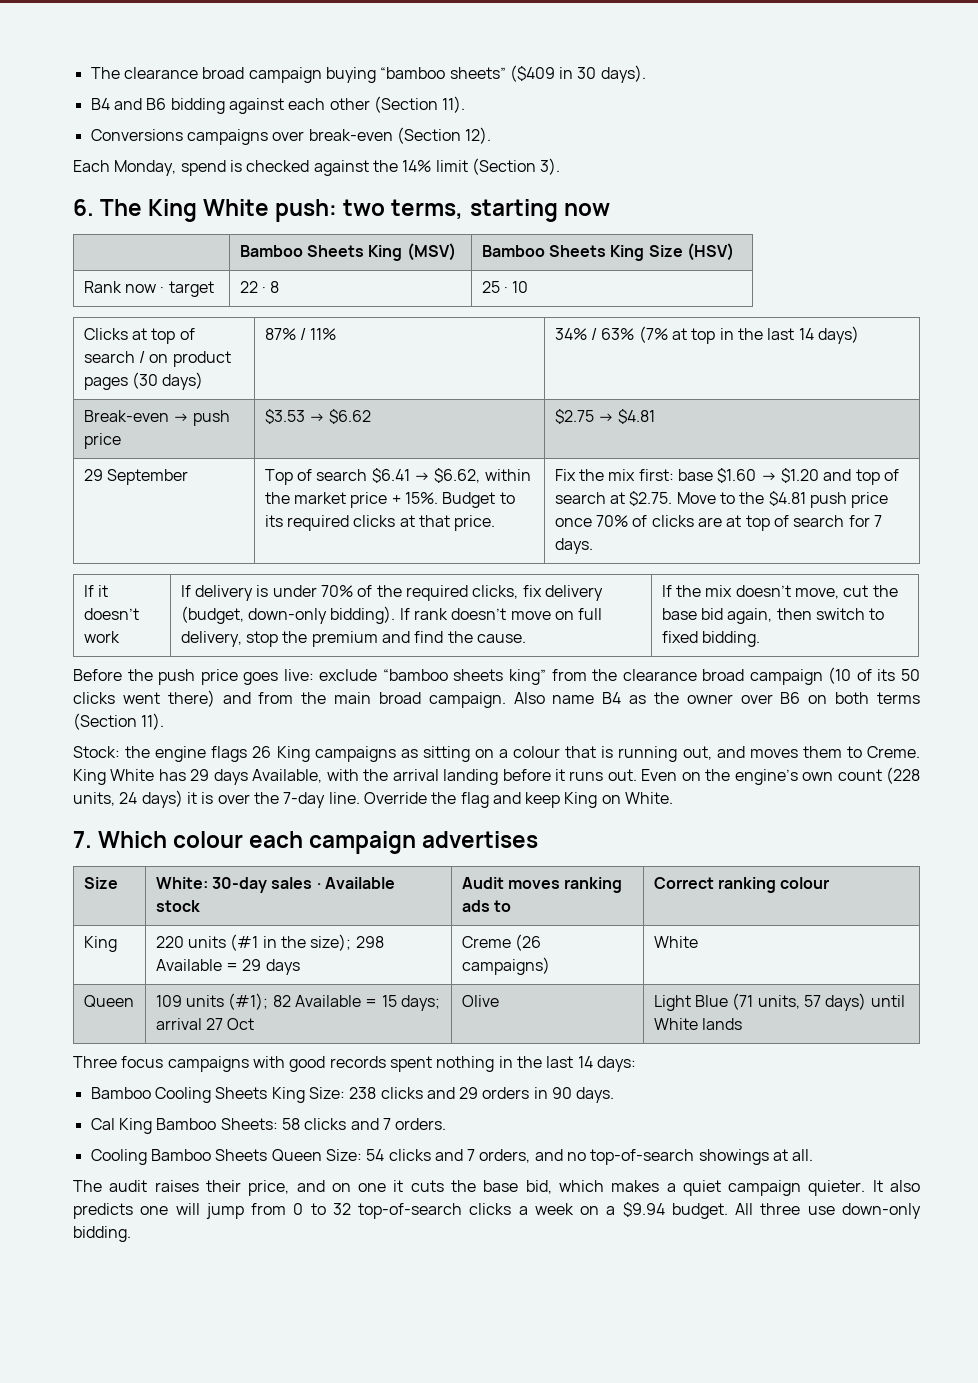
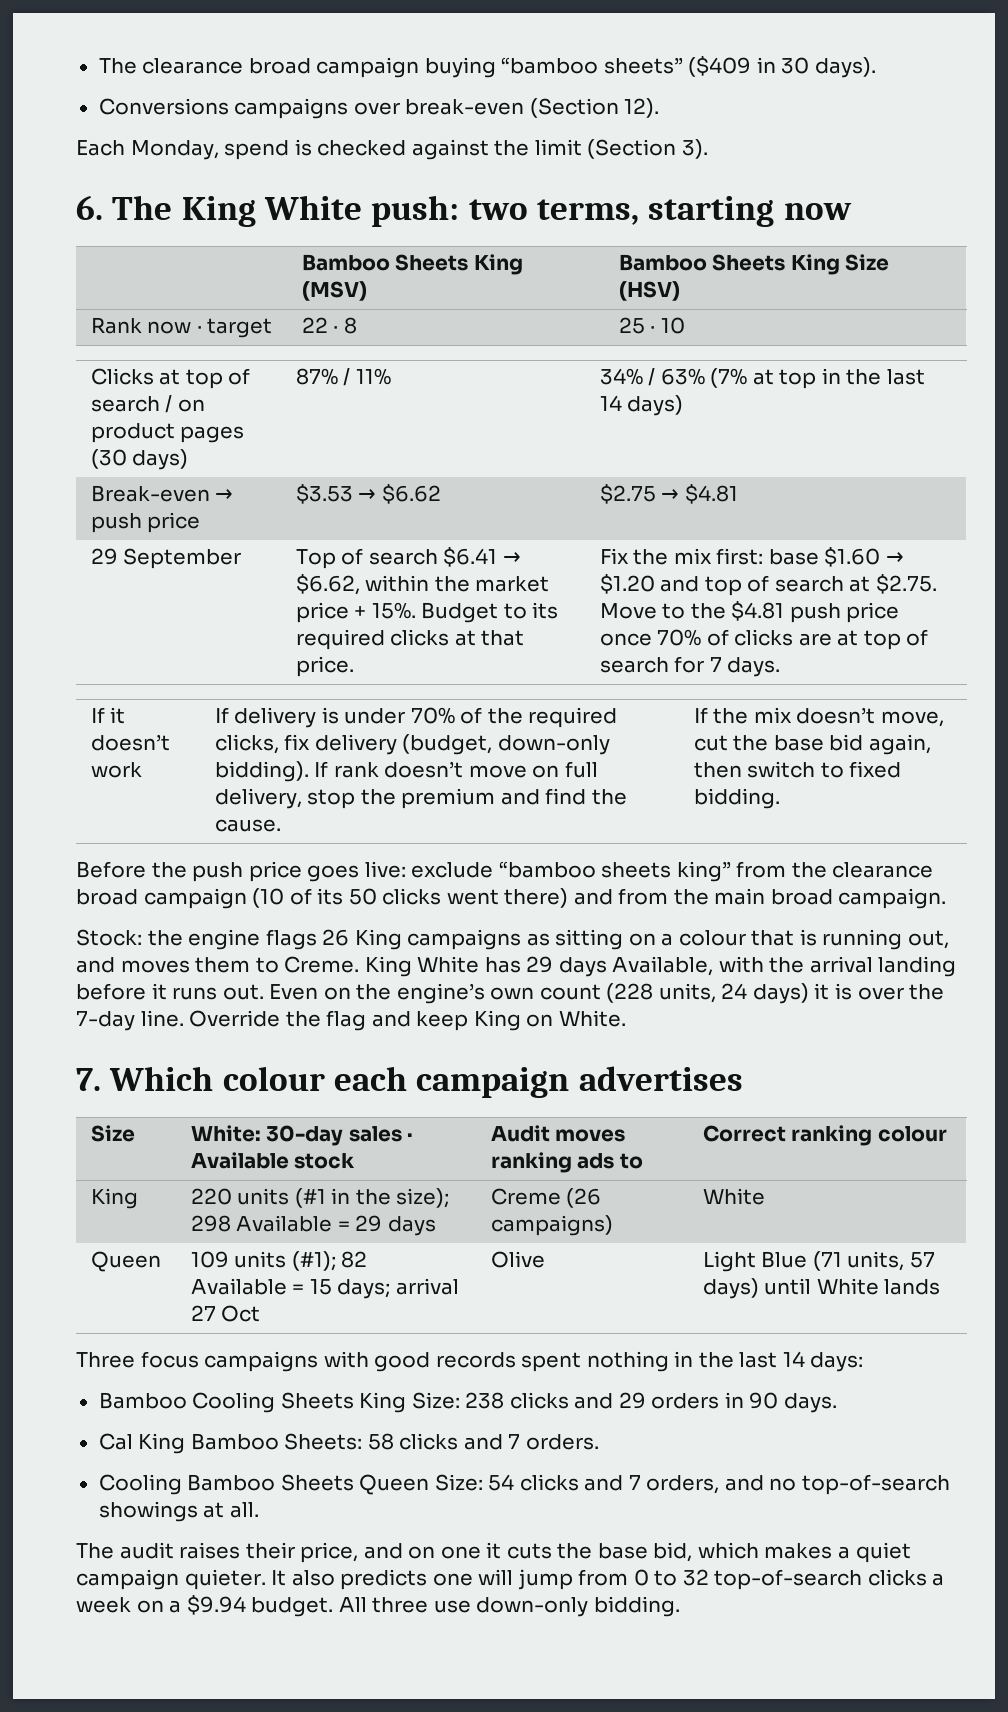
- B4 and B6 bidding against each other (Section 11).
- Each Monday, spend is checked against the 14% limit (Section 3).
+ Each Monday, spend is checked against the limit (Section 3).
- Also name B4 as the owner over B6 on both terms (Section 11).

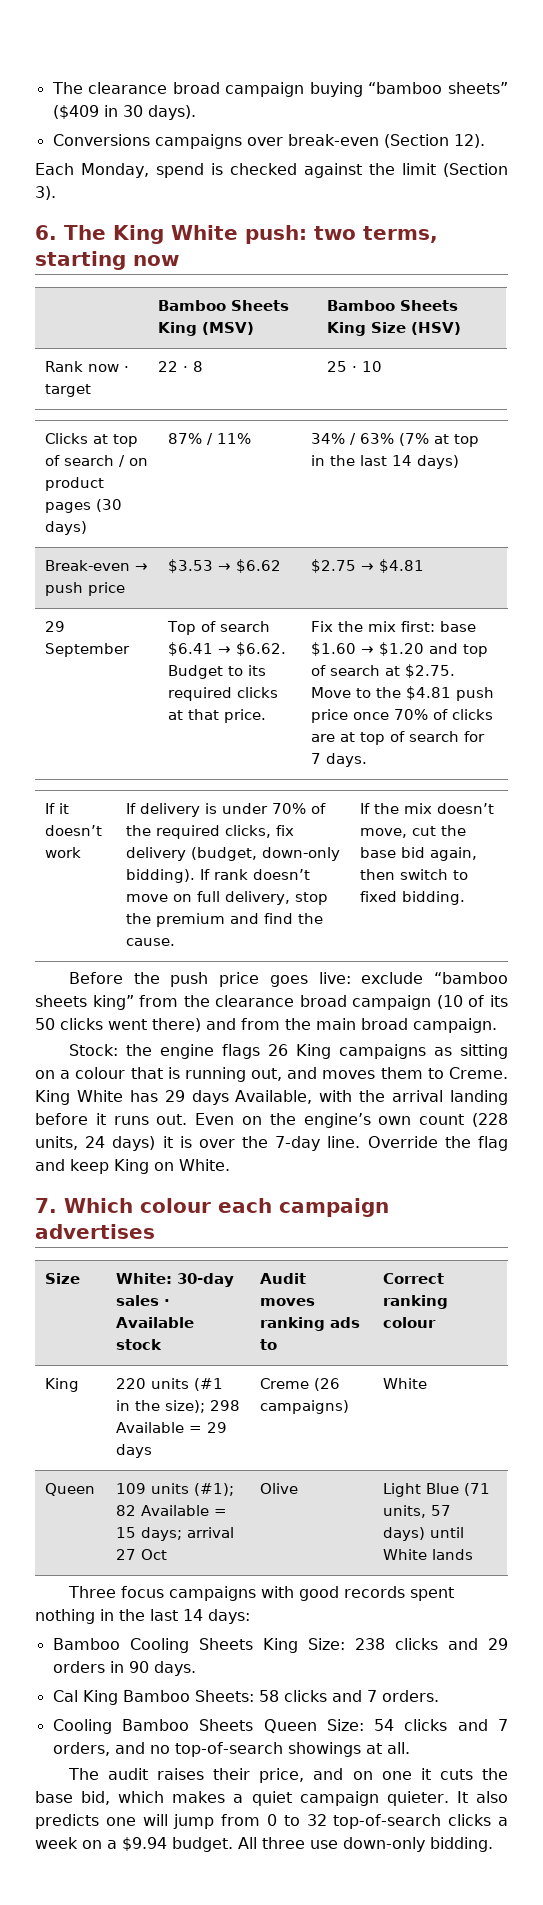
- Top of search $6.41 → $6.62, within the market price + 15%. Budget to its required clicks at that price.
+ Top of search $6.41 → $6.62. Budget to its required clicks at that price.

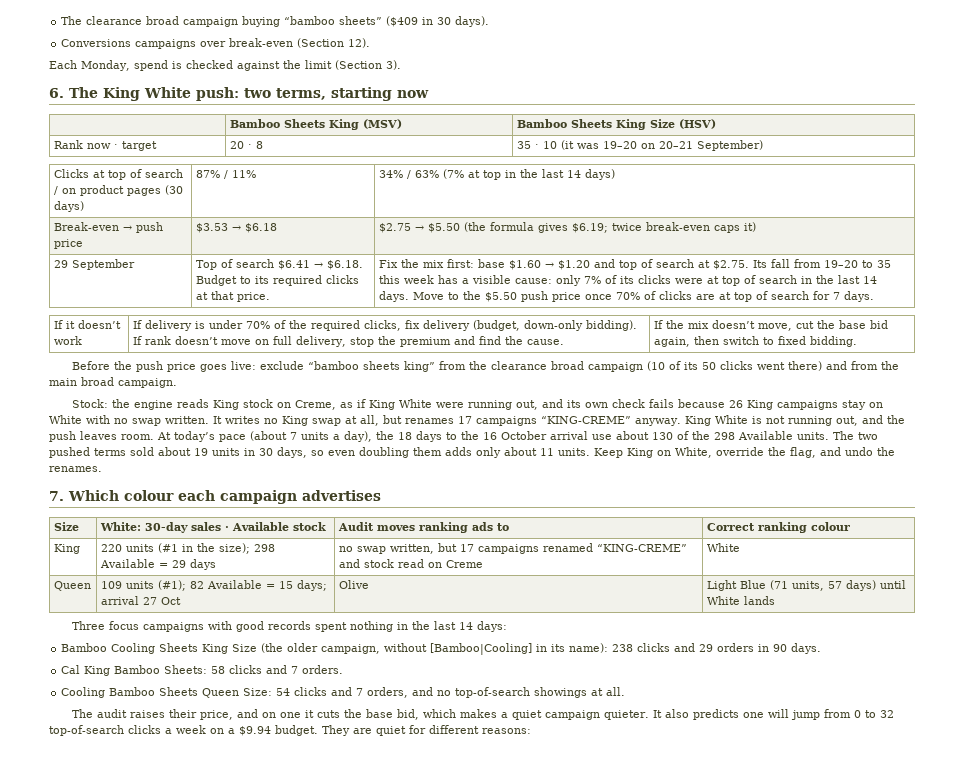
- Rank now · target | 22 · 8 | 25 · 10
+ Rank now · target | 20 · 8 | 35 · 10 (it was 19–20 on 20–21 September)
- Break-even → push price | $3.53 → $6.62 | $2.75 → $4.81
+ Break-even → push price | $3.53 → $6.18 | $2.75 → $5.50 (the formula gives $6.19; twice break-even caps it)
- Top of search $6.41 → $6.62. Budget to its required clicks at that price.
+ Top of search $6.41 → $6.18. Budget to its required clicks at that price.
- Fix the mix first: base $1.60 → $1.20 and top of search at $2.75. Move to the $4.81 push price once 70% of clicks are at top of search for 7 days.
+ Fix the mix first: base $1.60 → $1.20 and top of search at $2.75. Its fall from 19–20 to 35 this week has a visible cause: only 7% of its clicks were at top of search in the last 14 days. Move to the $5.50 push price once 70% of clicks are at top of search for 7 days.
- Stock: the engine flags 26 King campaigns as sitting on a colour that is running out, and moves them to Creme. King White has 29 days Available, with the arrival landing before it runs out. Even on the engine’s own count (228 units, 24 days) it is over the 7-day line. Override the flag and keep King on White.
+ Stock: the engine reads King stock on Creme, as if King White were running out, and its own check fails because 26 King campaigns stay on White with no swap written. It writes no King swap at all, but renames 17 campaigns “KING-CREME” anyway. King White is not running out, and the push leaves room. At today’s pace (about 7 units a day), the 18 days to the 16 October arrival use about 130 of the 298 Available units. The two pushed terms sold about 19 units in 30 days, so even doubling them adds only about 11 units. Keep King on White, override the flag, and undo the renames.
- King | 220 units (#1 in the size); 298 Available = 29 days | Creme (26 campaigns) | White
+ King | 220 units (#1 in the size); 298 Available = 29 days | no swap written, but 17 campaigns renamed “KING-CREME” and stock read on Creme | White
- Bamboo Cooling Sheets King Size: 238 clicks and 29 orders in 90 days.
+ Bamboo Cooling Sheets King Size (the older campaign, without [Bamboo|Cooling] in its name): 238 clicks and 29 orders in 90 days.
- All three use down-only bidding.
+ They are quiet for different reasons:

